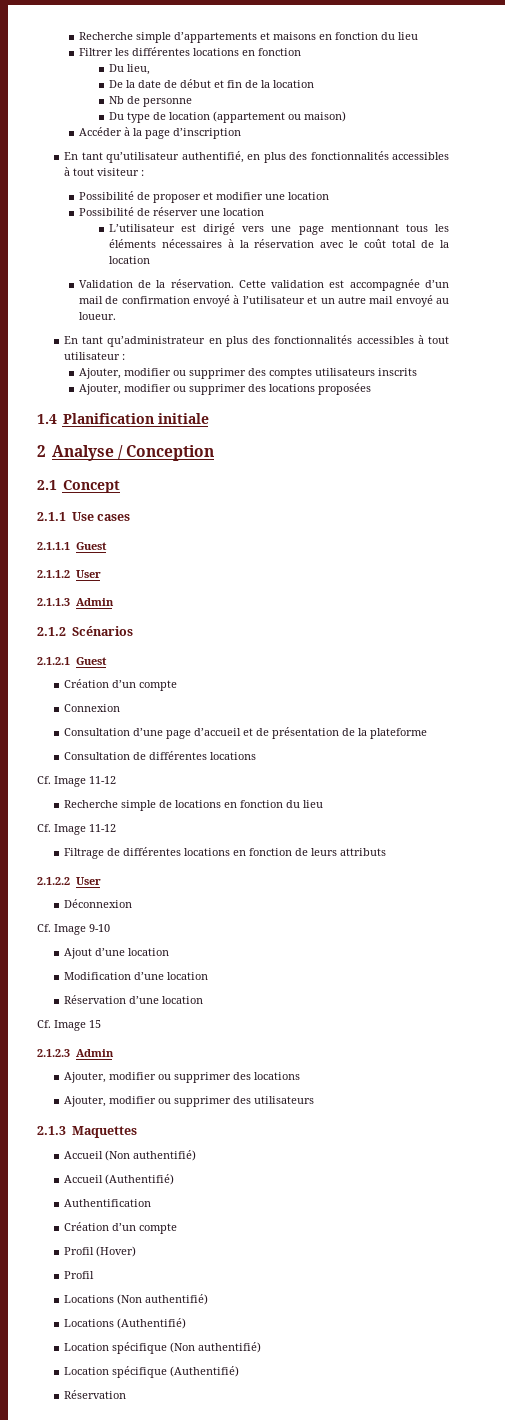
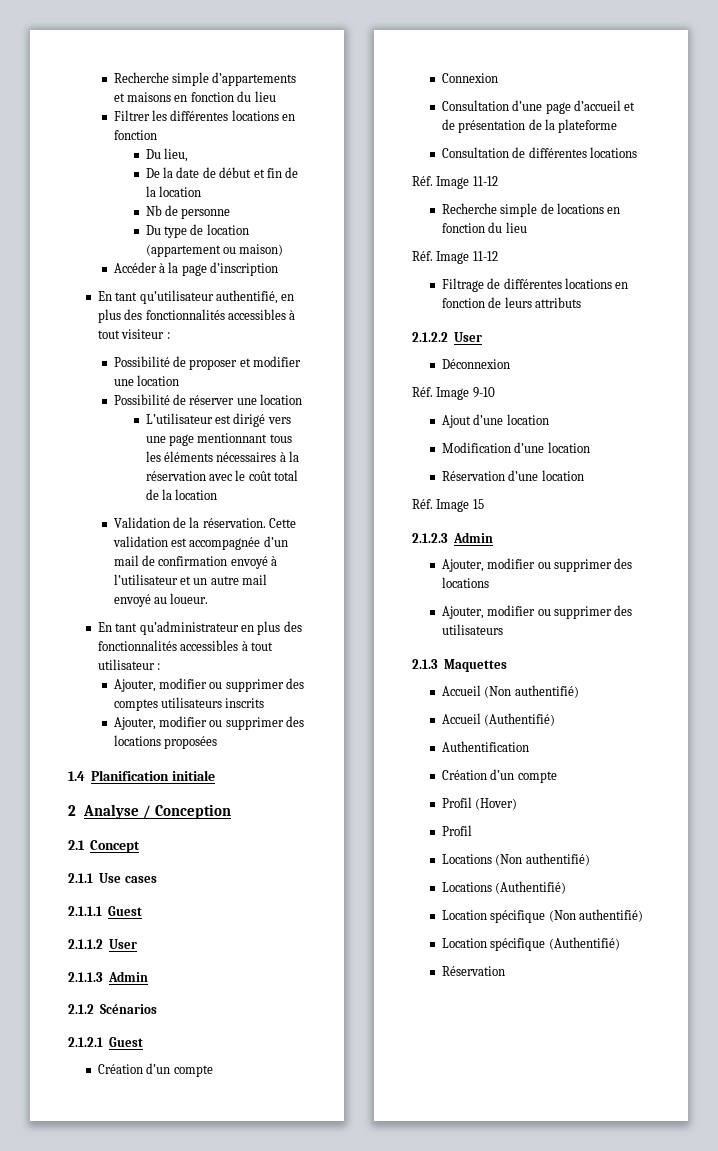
  Consultation de différentes locations
- Cf. Image 11-12
+ Réf. Image 11-12
  Recherche simple de locations en fonction du lieu
- Cf. Image 11-12
+ Réf. Image 11-12
- Cf. Image 9-10
+ Réf. Image 9-10
- Cf. Image 15
+ Réf. Image 15

